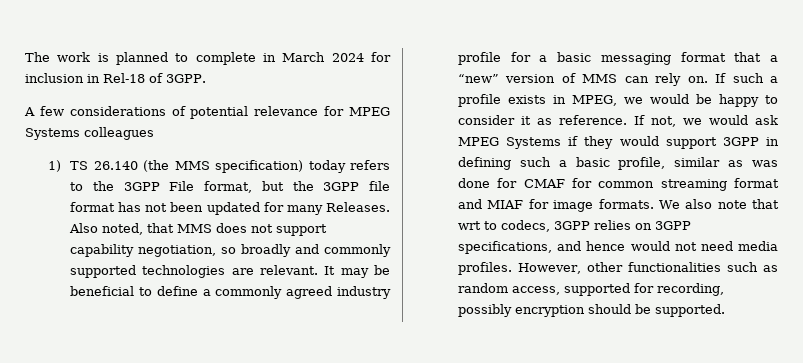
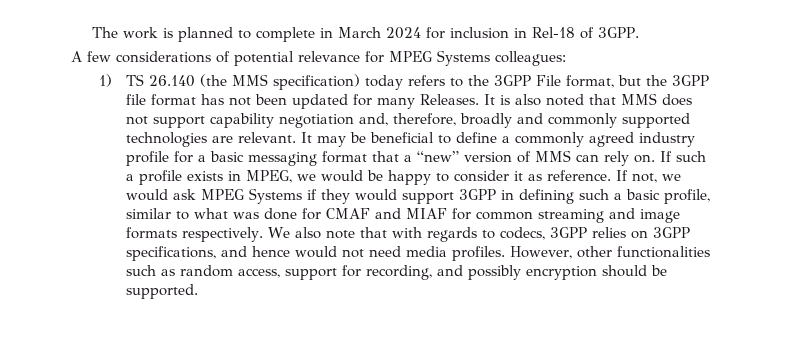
- A few considerations of potential relevance for MPEG Systems colleagues
+ A few considerations of potential relevance for MPEG Systems colleagues:
- Also noted, that MMS does not support capability negotiation, so broadly and commonly supported technologies are relevant.
+ It is also noted that MMS does not support capability negotiation and, therefore, broadly and commonly supported technologies are relevant.
- If not, we would ask MPEG Systems if they would support 3GPP in defining such a basic profile, similar as was done for CMAF for common streaming format and MIAF for image formats.
+ If not, we would ask MPEG Systems if they would support 3GPP in defining such a basic profile, similar to what was done for CMAF and MIAF for common streaming and image formats respectively.
- We also note that wrt to codecs, 3GPP relies on 3GPP specifications, and hence would not need media profiles.
+ We also note that with regards to codecs, 3GPP relies on 3GPP specifications, and hence would not need media profiles.
- However, other functionalities such as random access, supported for recording, possibly encryption should be supported.
+ However, other functionalities such as random access, support for recording, and possibly encryption should be supported.

